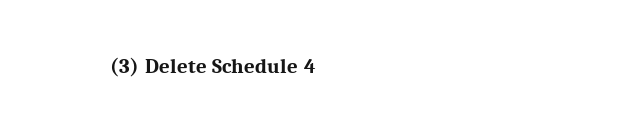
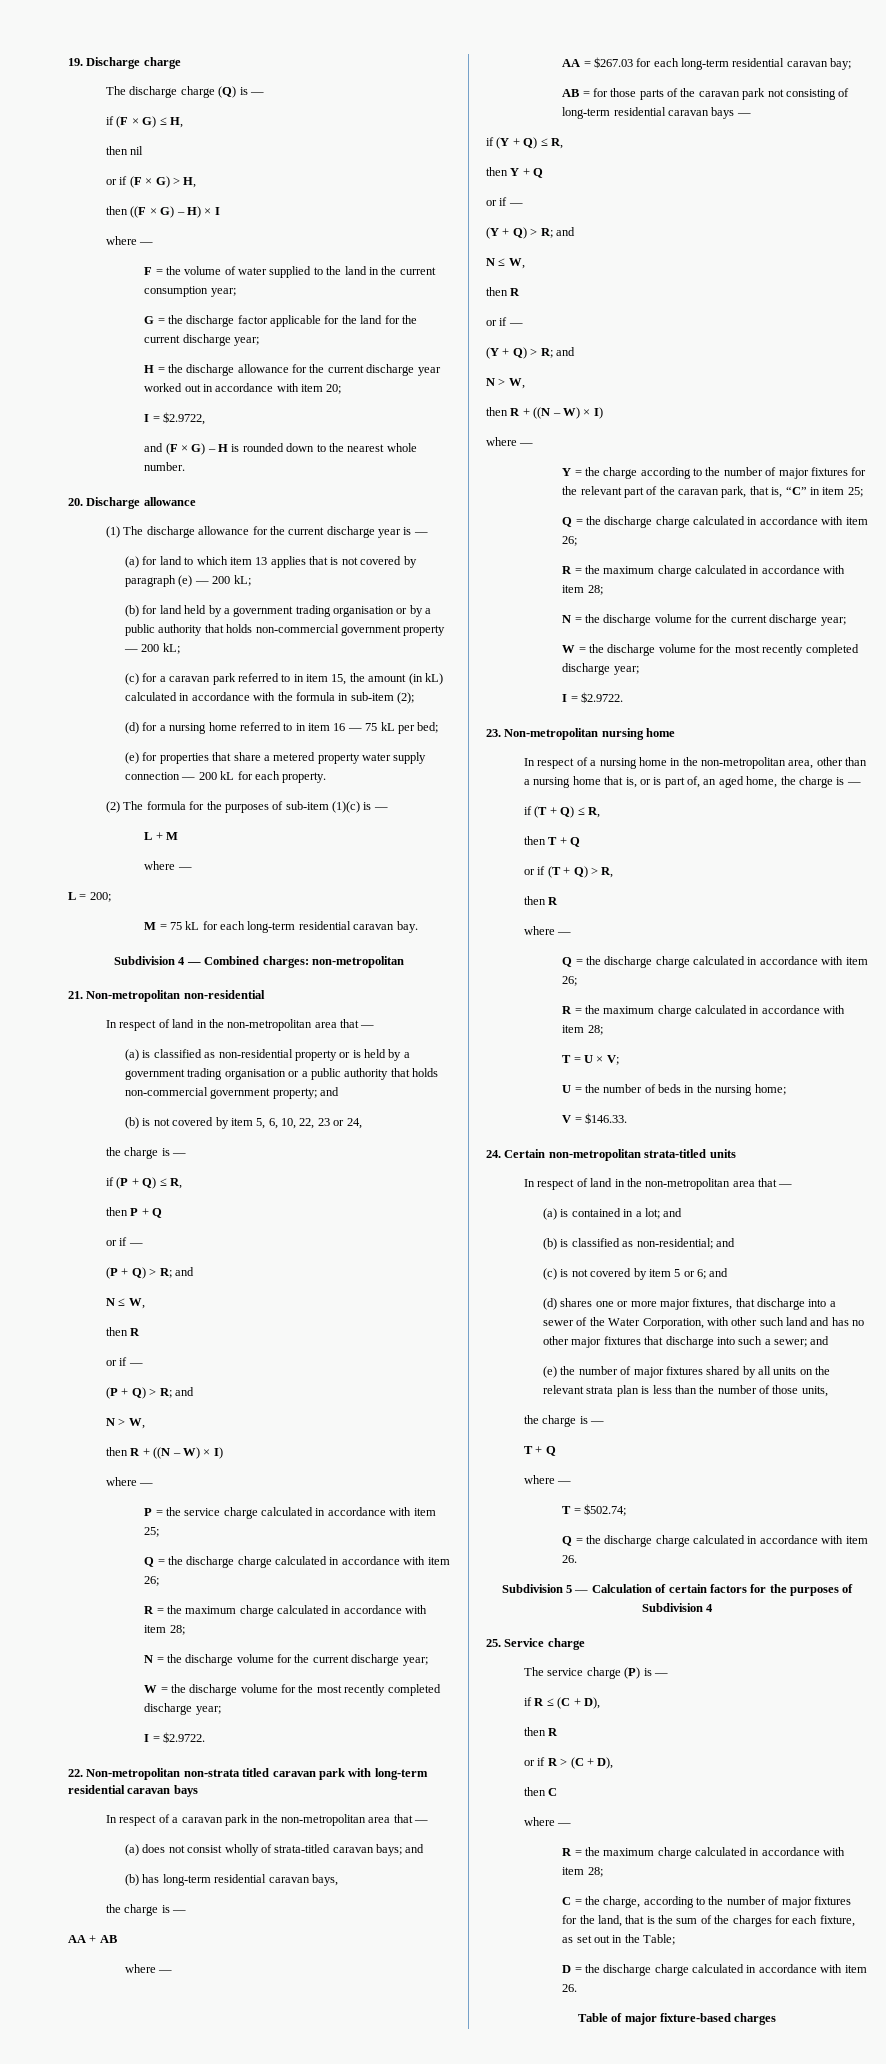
- (3) Delete Schedule 4
+ 19. Discharge charge
+ The discharge charge (Q) is —
+ if (F × G) ≤ H,
+ then nil
+ or if (F × G) > H,
+ then ((F × G) – H) × I
+ where —
+ F = the volume of water supplied to the land in the current consumption year;
+ G = the discharge factor applicable for the land for the current discharge year;
+ H = the discharge allowance for the current discharge year worked out in accordance with item 20;
+ I = $2.9722,
+ and (F × G) – H is rounded down to the nearest whole number.
+ 20. Discharge allowance
+ (1) The discharge allowance for the current discharge year is —
+ (a) for land to which item 13 applies that is not covered by paragraph (e) — 200 kL;
+ (b) for land held by a government trading organisation or by a public authority that holds non-commercial government property — 200 kL;
+ (c) for a caravan park referred to in item 15, the amount (in kL) calculated in accordance with the formula in sub-item (2);
+ (d) for a nursing home referred to in item 16 — 75 kL per bed;
+ (e) for properties that share a metered property water supply connection — 200 kL for each property.
+ (2) The formula for the purposes of sub-item (1)(c) is —
+ L + M
+ where —
+ L = 200;
+ M = 75 kL for each long-term residential caravan bay.
+ Subdivision 4 — Combined charges: non-metropolitan
+ 21. Non-metropolitan non-residential
+ In respect of land in the non-metropolitan area that —
+ (a) is classified as non-residential property or is held by a government trading organisation or a public authority that holds non-commercial government property; and
+ (b) is not covered by item 5, 6, 10, 22, 23 or 24,
+ the charge is —
+ if (P + Q) ≤ R,
+ then P + Q
+ or if —
+ (P + Q) > R; and
+ N ≤ W,
+ then R
+ or if —
+ (P + Q) > R; and
+ N > W,
+ then R + ((N – W) × I)
+ where —
+ P = the service charge calculated in accordance with item 25;
+ Q = the discharge charge calculated in accordance with item 26;
+ R = the maximum charge calculated in accordance with item 28;
+ N = the discharge volume for the current discharge year;
+ W = the discharge volume for the most recently completed discharge year;
+ I = $2.9722.
+ 22. Non-metropolitan non-strata titled caravan park with long-term residential caravan bays
+ In respect of a caravan park in the non-metropolitan area that —
+ (a) does not consist wholly of strata-titled caravan bays; and
+ (b) has long-term residential caravan bays,
+ the charge is —
+ AA + AB
+ where —
+ AA = $267.03 for each long-term residential caravan bay;
+ AB = for those parts of the caravan park not consisting of long-term residential caravan bays —
+ if (Y + Q) ≤ R,
+ then Y + Q
+ or if —
+ (Y + Q) > R; and
+ N ≤ W,
+ then R
+ or if —
+ (Y + Q) > R; and
+ N > W,
+ then R + ((N – W) × I)
+ where —
+ Y = the charge according to the number of major fixtures for the relevant part of the caravan park, that is, “C” in item 25;
+ Q = the discharge charge calculated in accordance with item 26;
+ R = the maximum charge calculated in accordance with item 28;
+ N = the discharge volume for the current discharge year;
+ W = the discharge volume for the most recently completed discharge year;
+ I = $2.9722.
+ 23. Non-metropolitan nursing home
+ In respect of a nursing home in the non-metropolitan area, other than a nursing home that is, or is part of, an aged home, the charge is —
+ if (T + Q) ≤ R,
+ then T + Q
+ or if (T + Q) > R,
+ then R
+ where —
+ Q = the discharge charge calculated in accordance with item 26;
+ R = the maximum charge calculated in accordance with item 28;
+ T = U × V;
+ U = the number of beds in the nursing home;
+ V = $146.33.
+ 24. Certain non-metropolitan strata-titled units
+ In respect of land in the non-metropolitan area that —
+ (a) is contained in a lot; and
+ (b) is classified as non-residential; and
+ (c) is not covered by item 5 or 6; and
+ (d) shares one or more major fixtures, that discharge into a sewer of the Water Corporation, with other such land and has no other major fixtures that discharge into such a sewer; and
+ (e) the number of major fixtures shared by all units on the relevant strata plan is less than the number of those units,
+ the charge is —
+ T + Q
+ where —
+ T = $502.74;
+ Q = the discharge charge calculated in accordance with item 26.
+ Subdivision 5 — Calculation of certain factors for the purposes of Subdivision 4
+ 25. Service charge
+ The service charge (P) is —
+ if R ≤ (C + D),
+ then R
+ or if R > (C + D),
+ then C
+ where —
+ R = the maximum charge calculated in accordance with item 28;
+ C = the charge, according to the number of major fixtures for the land, that is the sum of the charges for each fixture, as set out in the Table;
+ D = the discharge charge calculated in accordance with item 26.
+ Table of major fixture-based charges

